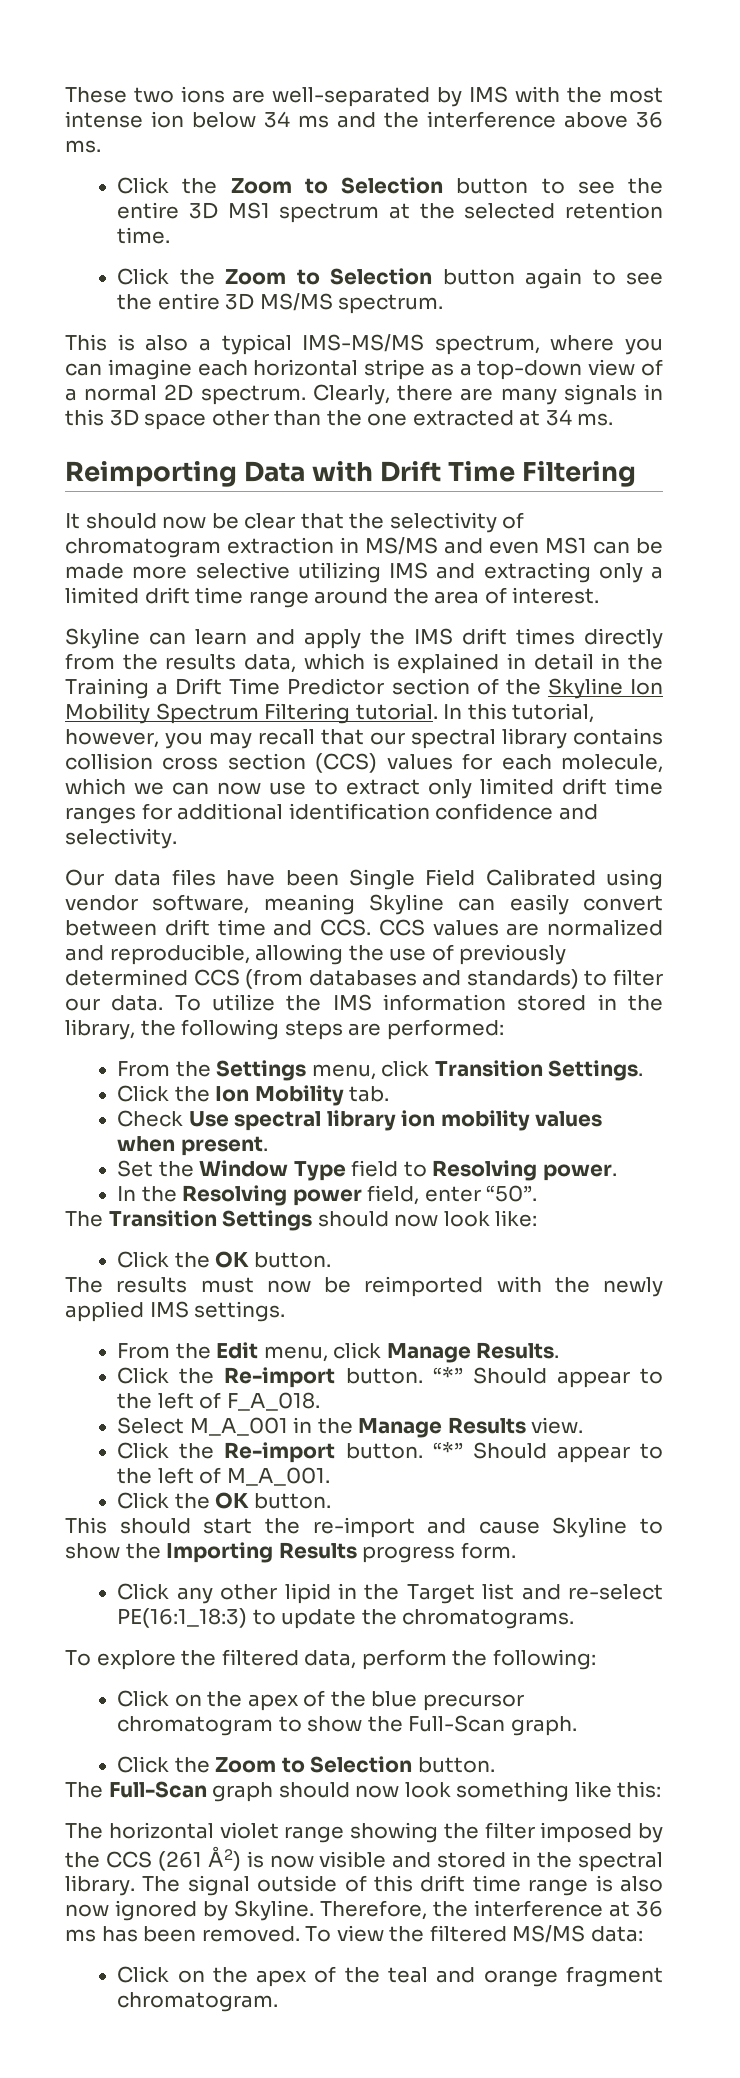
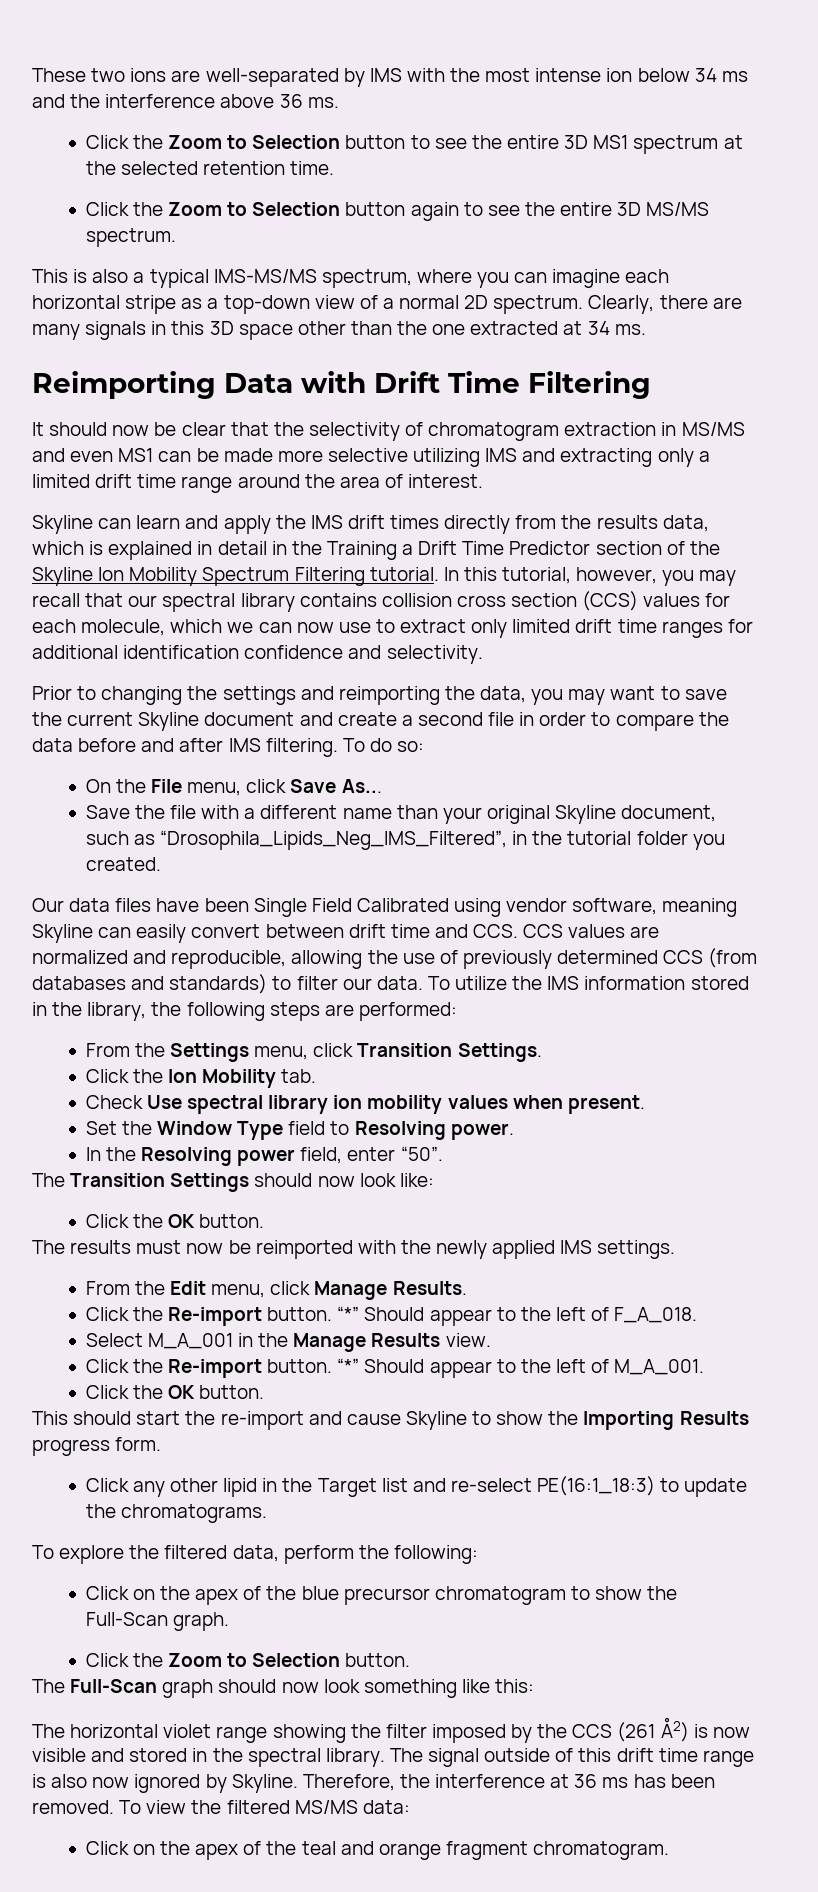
+ Prior to changing the settings and reimporting the data, you may want to save the current Skyline document and create a second file in order to compare the data before and after IMS filtering. To do so:
+ On the File menu, click Save As...
+ Save the file with a different name than your original Skyline document, such as “Drosophila_Lipids_Neg_IMS_Filtered”, in the tutorial folder you created.

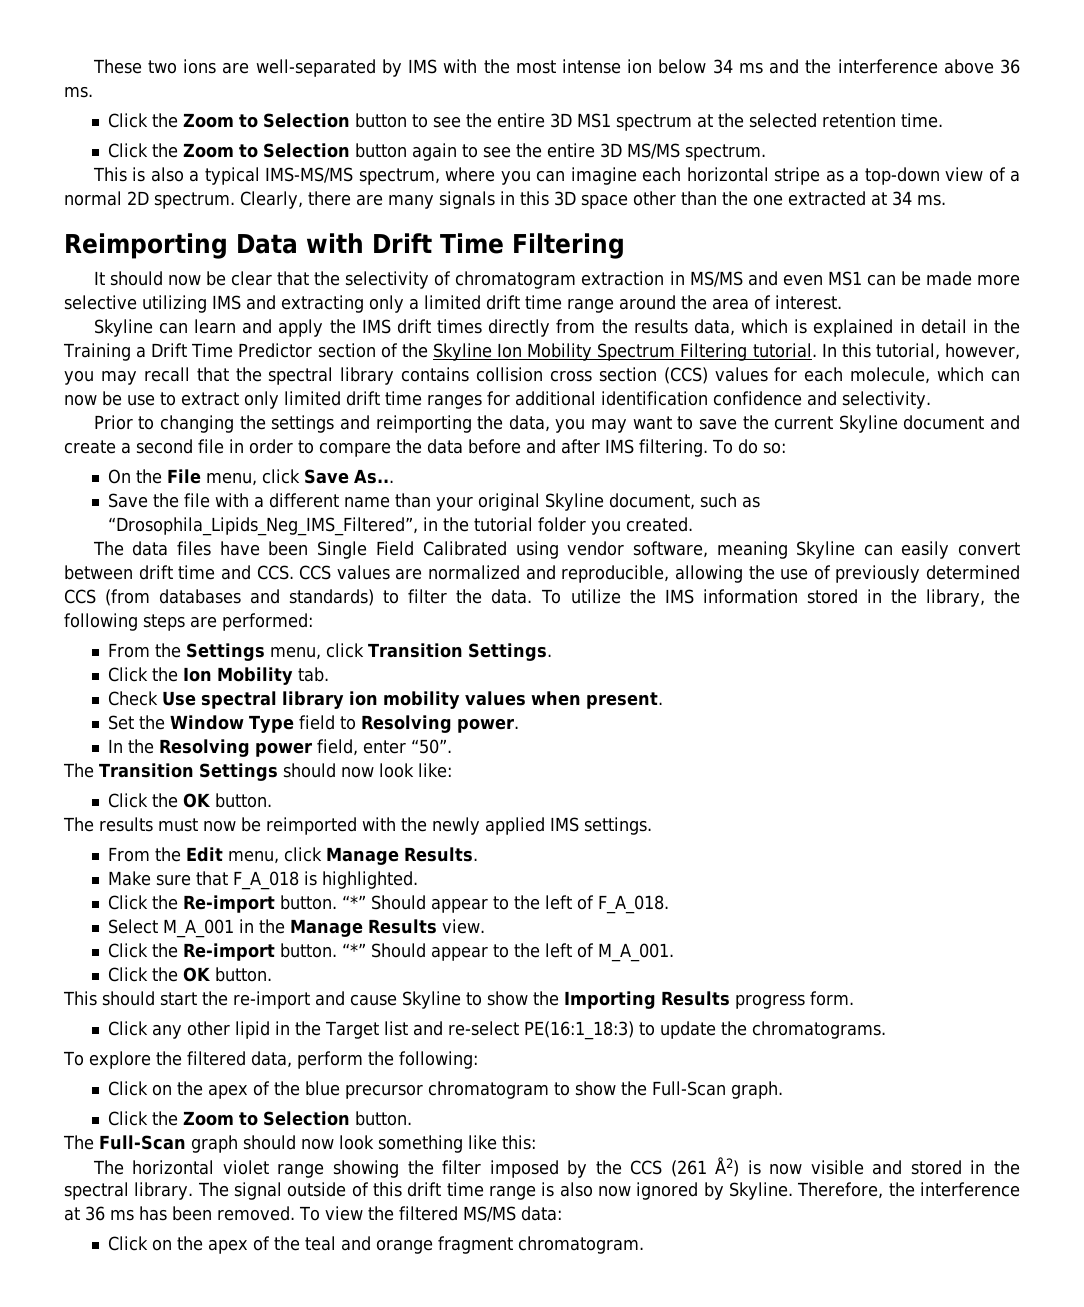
- In this tutorial, however, you may recall that our spectral library contains collision cross section (CCS) values for each molecule, which we can now use to extract only limited drift time ranges for additional identification confidence and selectivity.
+ In this tutorial, however, you may recall that the spectral library contains collision cross section (CCS) values for each molecule, which can now be use to extract only limited drift time ranges for additional identification confidence and selectivity.
- Our data files have been Single Field Calibrated using vendor software, meaning Skyline can easily convert between drift time and CCS. CCS values are normalized and reproducible, allowing the use of previously determined CCS (from databases and standards) to filter our data.
+ The data files have been Single Field Calibrated using vendor software, meaning Skyline can easily convert between drift time and CCS. CCS values are normalized and reproducible, allowing the use of previously determined CCS (from databases and standards) to filter the data.
+ Make sure that F_A_018 is highlighted.

